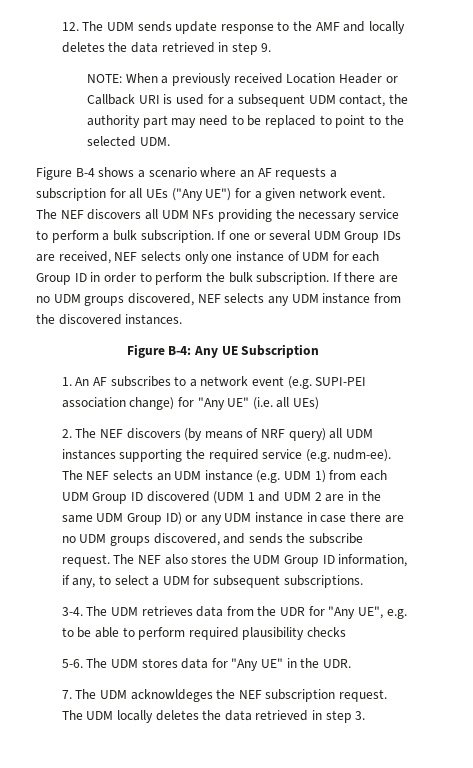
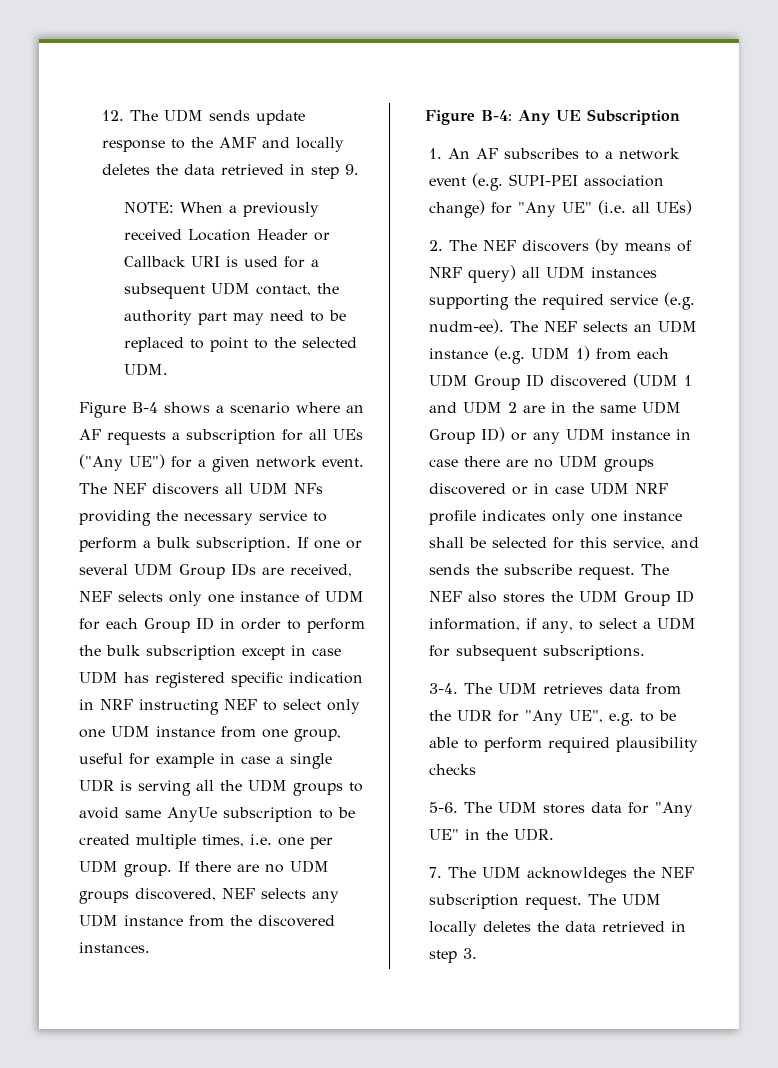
- If one or several UDM Group IDs are received, NEF selects only one instance of UDM for each Group ID in order to perform the bulk subscription.
+ If one or several UDM Group IDs are received, NEF selects only one instance of UDM for each Group ID in order to perform the bulk subscription except in case UDM has registered specific indication in NRF instructing NEF to select only one UDM instance from one group, useful for example in case a single UDR is serving all the UDM groups to avoid same AnyUe subscription to be created multiple times, i.e. one per UDM group.
- The NEF selects an UDM instance (e.g. UDM 1) from each UDM Group ID discovered (UDM 1 and UDM 2 are in the same UDM Group ID) or any UDM instance in case there are no UDM groups discovered, and sends the subscribe request.
+ The NEF selects an UDM instance (e.g. UDM 1) from each UDM Group ID discovered (UDM 1 and UDM 2 are in the same UDM Group ID) or any UDM instance in case there are no UDM groups discovered or in case UDM NRF profile indicates only one instance shall be selected for this service, and sends the subscribe request.

